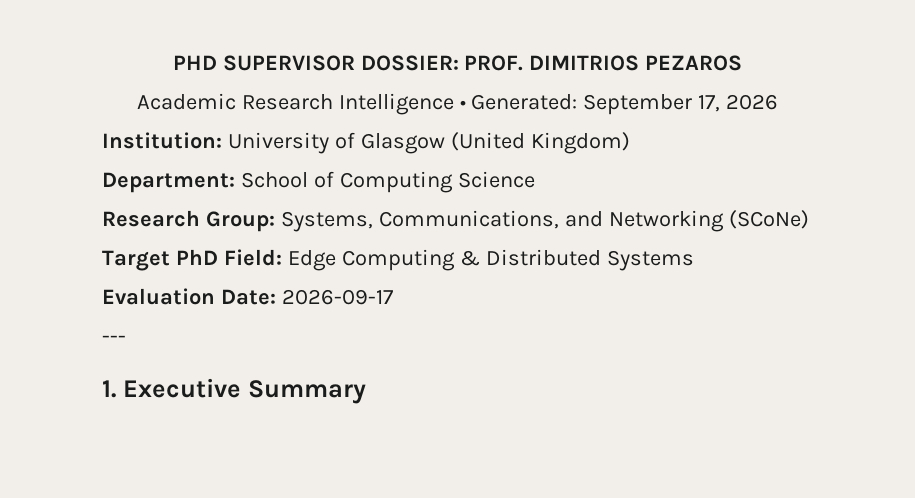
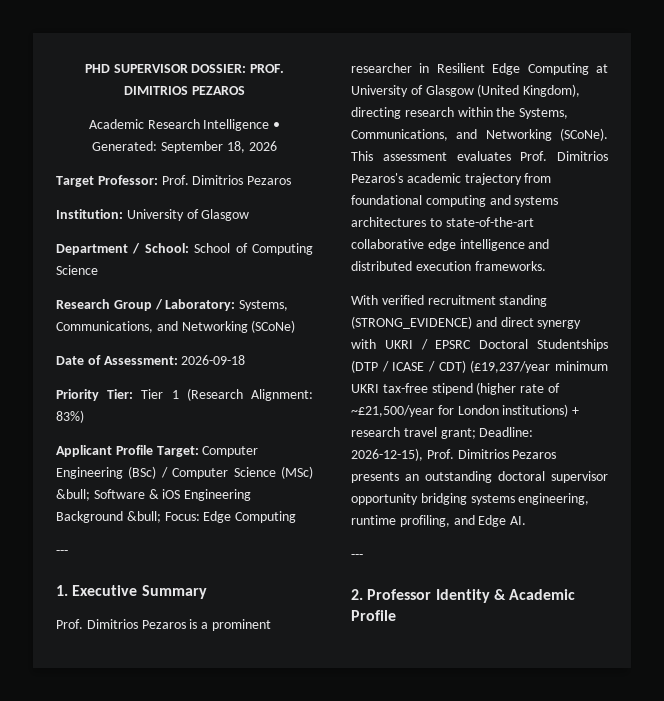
- Academic Research Intelligence • Generated: September 17, 2026
+ Academic Research Intelligence • Generated: September 18, 2026
+ Target Professor: Prof. Dimitrios Pezaros
- Institution: University of Glasgow (United Kingdom)
- Department: School of Computing Science
+ Institution: University of Glasgow
+ Department / School: School of Computing Science
- Research Group: Systems, Communications, and Networking (SCoNe)
+ Research Group / Laboratory: Systems, Communications, and Networking (SCoNe)
- Target PhD Field: Edge Computing & Distributed Systems
- Evaluation Date: 2026-09-17
+ Date of Assessment: 2026-09-18
+ Priority Tier: Tier 1 (Research Alignment: 83%)
+ Applicant Profile Target: Computer Engineering (BSc) / Computer Science (MSc) &bull; Software & iOS Engineering Background &bull; Focus: Edge Computing
  ---
  1. Executive Summary
+ Prof. Dimitrios Pezaros is a prominent researcher in Resilient Edge Computing at University of Glasgow (United Kingdom), directing research within the Systems, Communications, and Networking (SCoNe). This assessment evaluates Prof. Dimitrios Pezaros's academic trajectory from foundational computing and systems architectures to state-of-the-art collaborative edge intelligence and distributed execution frameworks.
+ With verified recruitment standing (STRONG_EVIDENCE) and direct synergy with UKRI / EPSRC Doctoral Studentships (DTP / ICASE / CDT) (£19,237/year minimum UKRI tax-free stipend (higher rate of ~£21,500/year for London institutions) + research travel grant; Deadline: 2026-12-15), Prof. Dimitrios Pezaros presents an outstanding doctoral supervisor opportunity bridging systems engineering, runtime profiling, and Edge AI.
+ ---
+ 2. Professor Identity & Academic Profile

